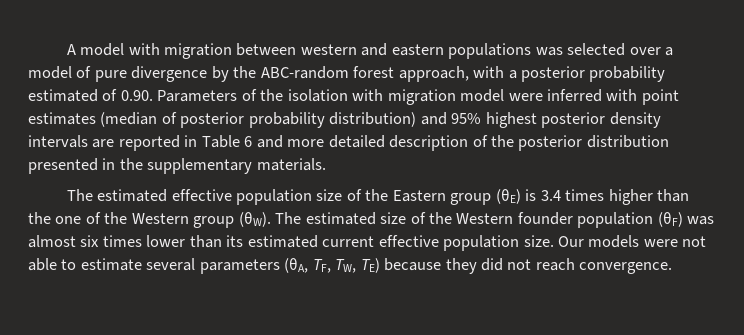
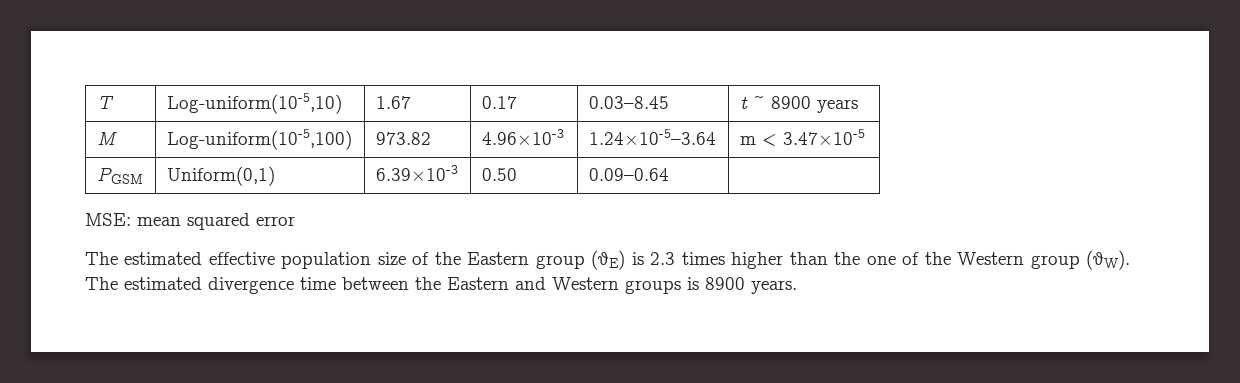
- A model with migration between western and eastern populations was selected over a model of pure divergence by the ABC-random forest approach, with a posterior probability estimated of 0.90. Parameters of the isolation with migration model were inferred with point estimates (median of posterior probability distribution) and 95% highest posterior density intervals are reported in Table 6 and more detailed description of the posterior distribution presented in the supplementary materials.
+ T | Log-uniform(10-5,10) | 1.67 | 0.17 | 0.03–8.45 | t ~ 8900 years
+ M | Log-uniform(10-5,100) | 973.82 | 4.96×10-3 | 1.24×10-5–3.64 | m < 3.47×10-5
+ PGSM | Uniform(0,1) | 6.39×10-3 | 0.50 | 0.09–0.64 |
+ MSE: mean squared error
- The estimated effective population size of the Eastern group (θE) is 3.4 times higher than the one of the Western group (θW).
+ The estimated effective population size of the Eastern group (θE) is 2.3 times higher than the one of the Western group (θW).
- The estimated size of the Western founder population (θF) was almost six times lower than its estimated current effective population size. Our models were not able to estimate several parameters (θA, TF, TW, TE) because they did not reach convergence.
+ The estimated divergence time between the Eastern and Western groups is 8900 years.

